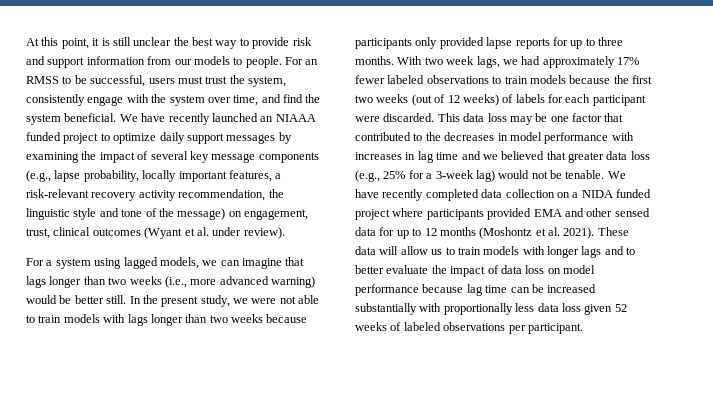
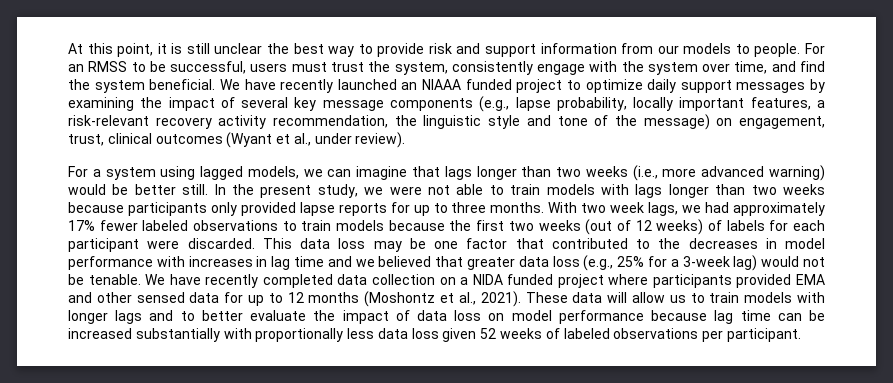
- We have recently launched an NIAAA funded project to optimize daily support messages by examining the impact of several key message components (e.g., lapse probability, locally important features, a risk-relevant recovery activity recommendation, the linguistic style and tone of the message) on engagement, trust, clinical outcomes (Wyant et al. under review).
+ We have recently launched an NIAAA funded project to optimize daily support messages by examining the impact of several key message components (e.g., lapse probability, locally important features, a risk-relevant recovery activity recommendation, the linguistic style and tone of the message) on engagement, trust, clinical outcomes (Wyant et al., under review).
- We have recently completed data collection on a NIDA funded project where participants provided EMA and other sensed data for up to 12 months (Moshontz et al. 2021).
+ We have recently completed data collection on a NIDA funded project where participants provided EMA and other sensed data for up to 12 months (Moshontz et al., 2021).

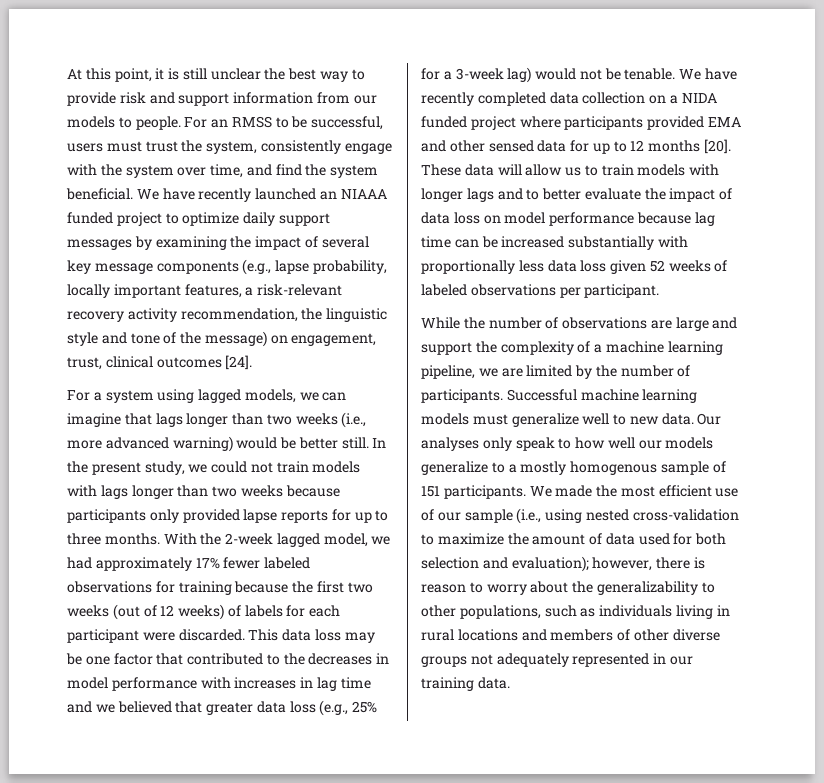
- We have recently launched an NIAAA funded project to optimize daily support messages by examining the impact of several key message components (e.g., lapse probability, locally important features, a risk-relevant recovery activity recommendation, the linguistic style and tone of the message) on engagement, trust, clinical outcomes (Wyant et al., under review).
+ We have recently launched an NIAAA funded project to optimize daily support messages by examining the impact of several key message components (e.g., lapse probability, locally important features, a risk-relevant recovery activity recommendation, the linguistic style and tone of the message) on engagement, trust, clinical outcomes [24].
- In the present study, we were not able to train models with lags longer than two weeks because participants only provided lapse reports for up to three months.
+ In the present study, we could not train models with lags longer than two weeks because participants only provided lapse reports for up to three months.
- With two week lags, we had approximately 17% fewer labeled observations to train models because the first two weeks (out of 12 weeks) of labels for each participant were discarded.
+ With the 2-week lagged model, we had approximately 17% fewer labeled observations for training because the first two weeks (out of 12 weeks) of labels for each participant were discarded.
- We have recently completed data collection on a NIDA funded project where participants provided EMA and other sensed data for up to 12 months (Moshontz et al., 2021).
+ We have recently completed data collection on a NIDA funded project where participants provided EMA and other sensed data for up to 12 months [20].
+ While the number of observations are large and support the complexity of a machine learning pipeline, we are limited by the number of participants. Successful machine learning models must generalize well to new data. Our analyses only speak to how well our models generalize to a mostly homogenous sample of 151 participants. We made the most efficient use of our sample (i.e., using nested cross-validation to maximize the amount of data used for both selection and evaluation); however, there is reason to worry about the generalizability to other populations, such as individuals living in rural locations and members of other diverse groups not adequately represented in our training data.

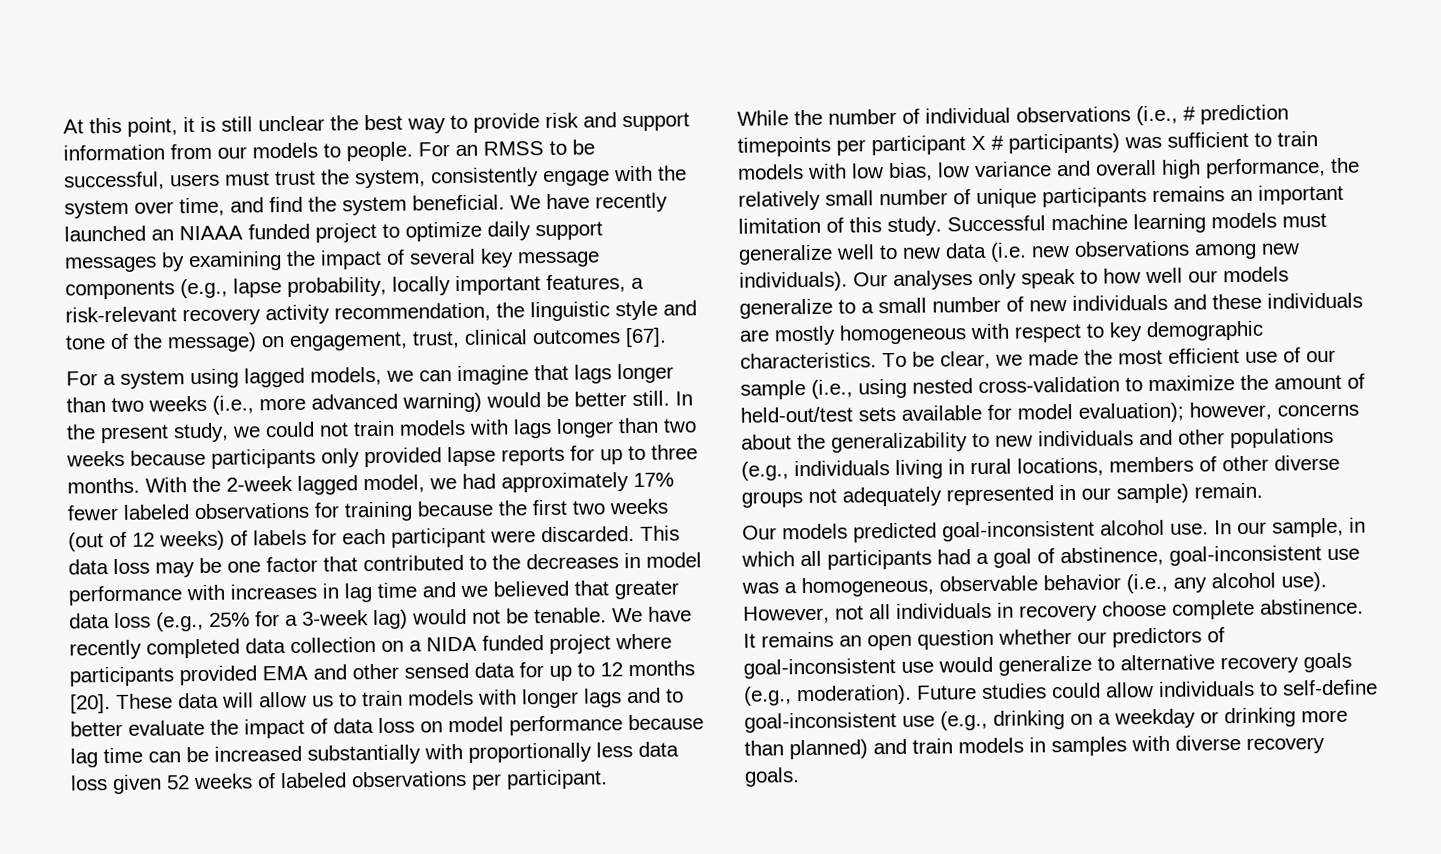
- We have recently launched an NIAAA funded project to optimize daily support messages by examining the impact of several key message components (e.g., lapse probability, locally important features, a risk-relevant recovery activity recommendation, the linguistic style and tone of the message) on engagement, trust, clinical outcomes [24].
+ We have recently launched an NIAAA funded project to optimize daily support messages by examining the impact of several key message components (e.g., lapse probability, locally important features, a risk-relevant recovery activity recommendation, the linguistic style and tone of the message) on engagement, trust, clinical outcomes [67].
- While the number of observations are large and support the complexity of a machine learning pipeline, we are limited by the number of participants.
+ While the number of individual observations (i.e., # prediction timepoints per participant X # participants) was sufficient to train models with low bias, low variance and overall high performance, the relatively small number of unique participants remains an important limitation of this study.
- Successful machine learning models must generalize well to new data.
+ Successful machine learning models must generalize well to new data (i.e. new observations among new individuals).
- Our analyses only speak to how well our models generalize to a mostly homogenous sample of 151 participants. We made the most efficient use of our sample (i.e., using nested cross-validation to maximize the amount of data used for both selection and evaluation); however, there is reason to worry about the generalizability to other populations, such as individuals living in rural locations and members of other diverse groups not adequately represented in our training data.
+ Our analyses only speak to how well our models generalize to a small number of new individuals and these individuals are mostly homogeneous with respect to key demographic characteristics. To be clear, we made the most efficient use of our sample (i.e., using nested cross-validation to maximize the amount of held-out/test sets available for model evaluation); however, concerns about the generalizability to new individuals and other populations (e.g., individuals living in rural locations, members of other diverse groups not adequately represented in our sample) remain.
+ Our models predicted goal-inconsistent alcohol use. In our sample, in which all participants had a goal of abstinence, goal-inconsistent use was a homogeneous, observable behavior (i.e., any alcohol use). However, not all individuals in recovery choose complete abstinence. It remains an open question whether our predictors of goal-inconsistent use would generalize to alternative recovery goals (e.g., moderation). Future studies could allow individuals to self-define goal-inconsistent use (e.g., drinking on a weekday or drinking more than planned) and train models in samples with diverse recovery goals.

